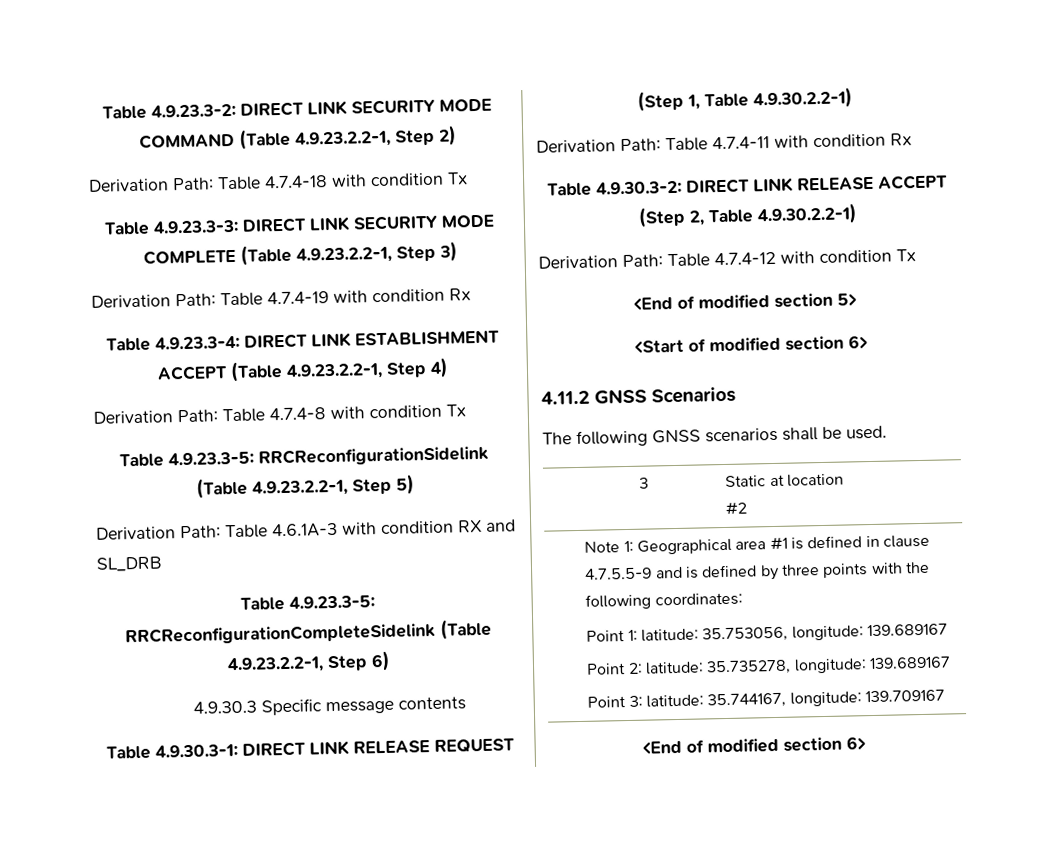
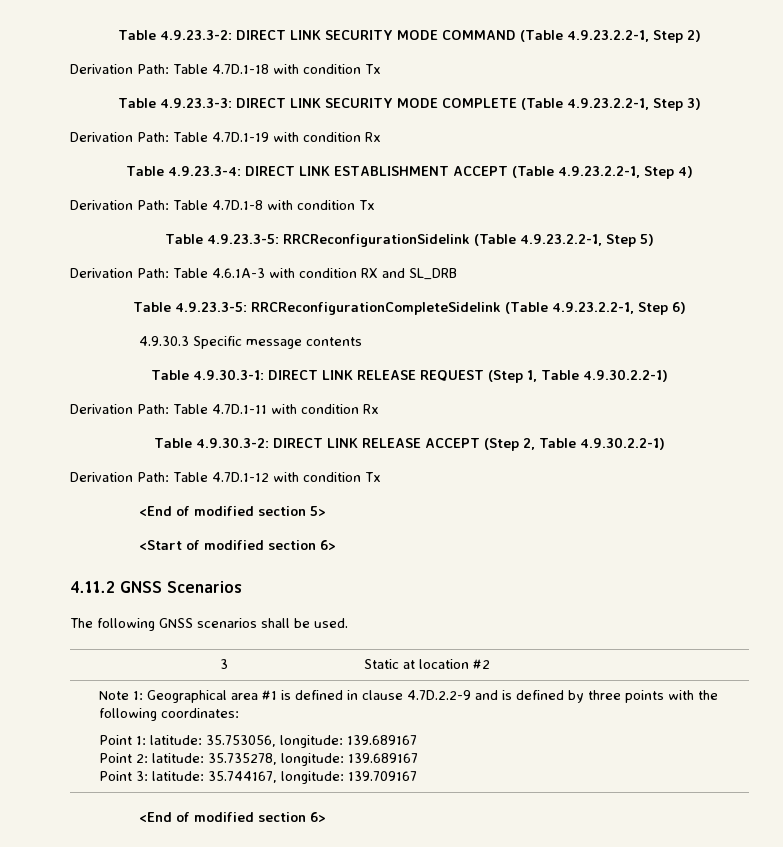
- Derivation Path: Table 4.7.4-18 with condition Tx
+ Derivation Path: Table 4.7D.1-18 with condition Tx
- Derivation Path: Table 4.7.4-19 with condition Rx
+ Derivation Path: Table 4.7D.1-19 with condition Rx
- Derivation Path: Table 4.7.4-8 with condition Tx
+ Derivation Path: Table 4.7D.1-8 with condition Tx
- Derivation Path: Table 4.7.4-11 with condition Rx
+ Derivation Path: Table 4.7D.1-11 with condition Rx
- Derivation Path: Table 4.7.4-12 with condition Tx
+ Derivation Path: Table 4.7D.1-12 with condition Tx
- Note 1: Geographical area #1 is defined in clause 4.7.5.5-9 and is defined by three points with the following coordinates:
+ Note 1: Geographical area #1 is defined in clause 4.7D.2.2-9 and is defined by three points with the following coordinates:

